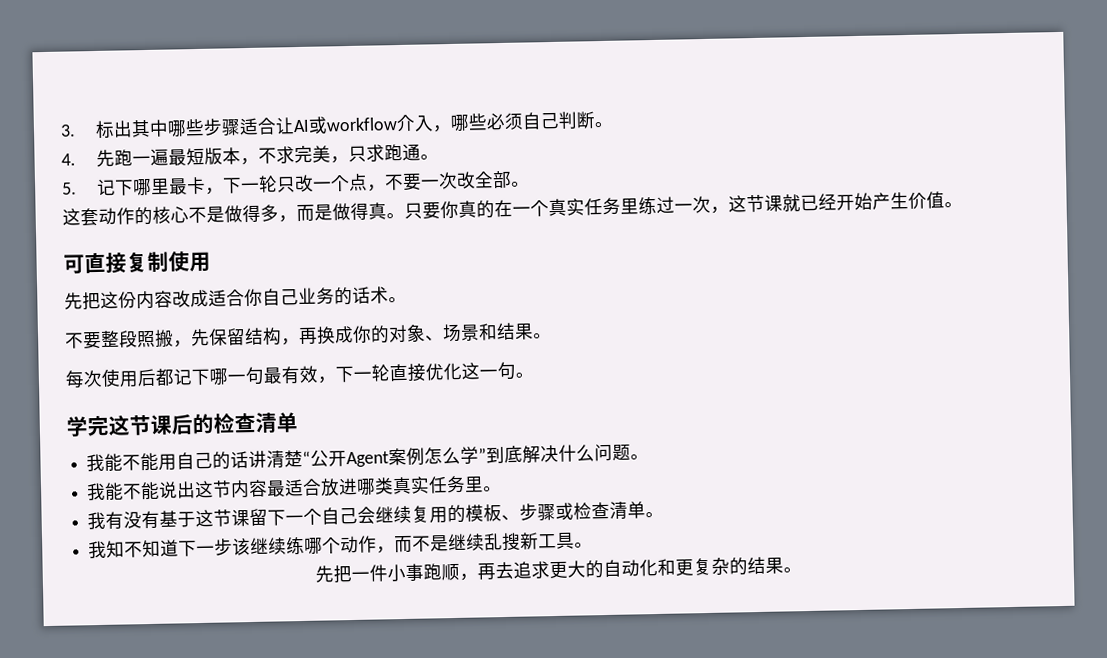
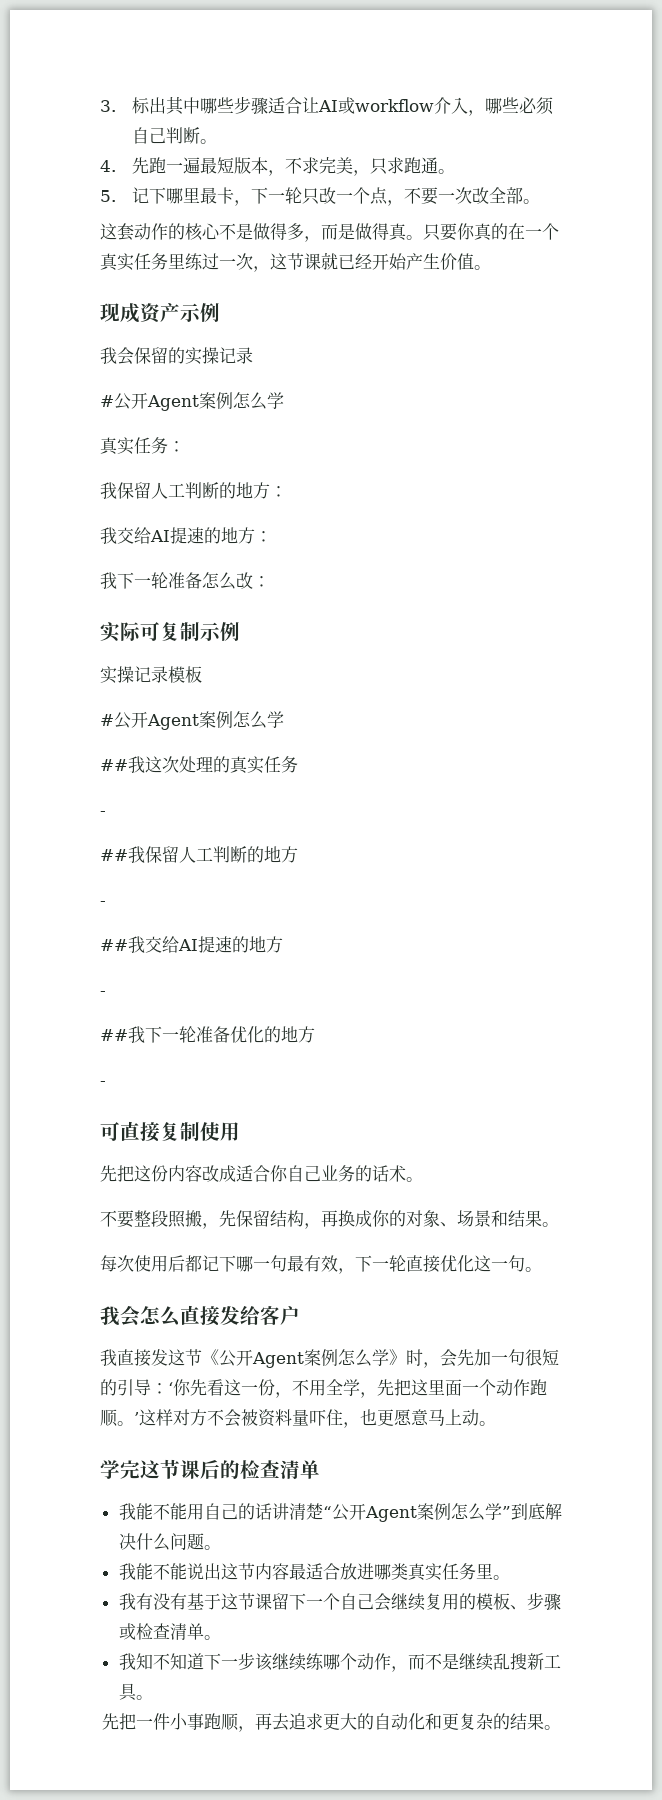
+ 现成资产示例
+ 我会保留的实操记录
+ #公开Agent案例怎么学
+ 真实任务：
+ 我保留人工判断的地方：
+ 我交给AI提速的地方：
+ 我下一轮准备怎么改：
+ 实际可复制示例
+ 实操记录模板
+ #公开Agent案例怎么学
+ ##我这次处理的真实任务
+ -
+ ##我保留人工判断的地方
+ -
+ ##我交给AI提速的地方
+ -
+ ##我下一轮准备优化的地方
+ -
+ 我会怎么直接发给客户
+ 我直接发这节《公开Agent案例怎么学》时，会先加一句很短的引导：‘你先看这一份，不用全学，先把这里面一个动作跑顺。’这样对方不会被资料量吓住，也更愿意马上动。

